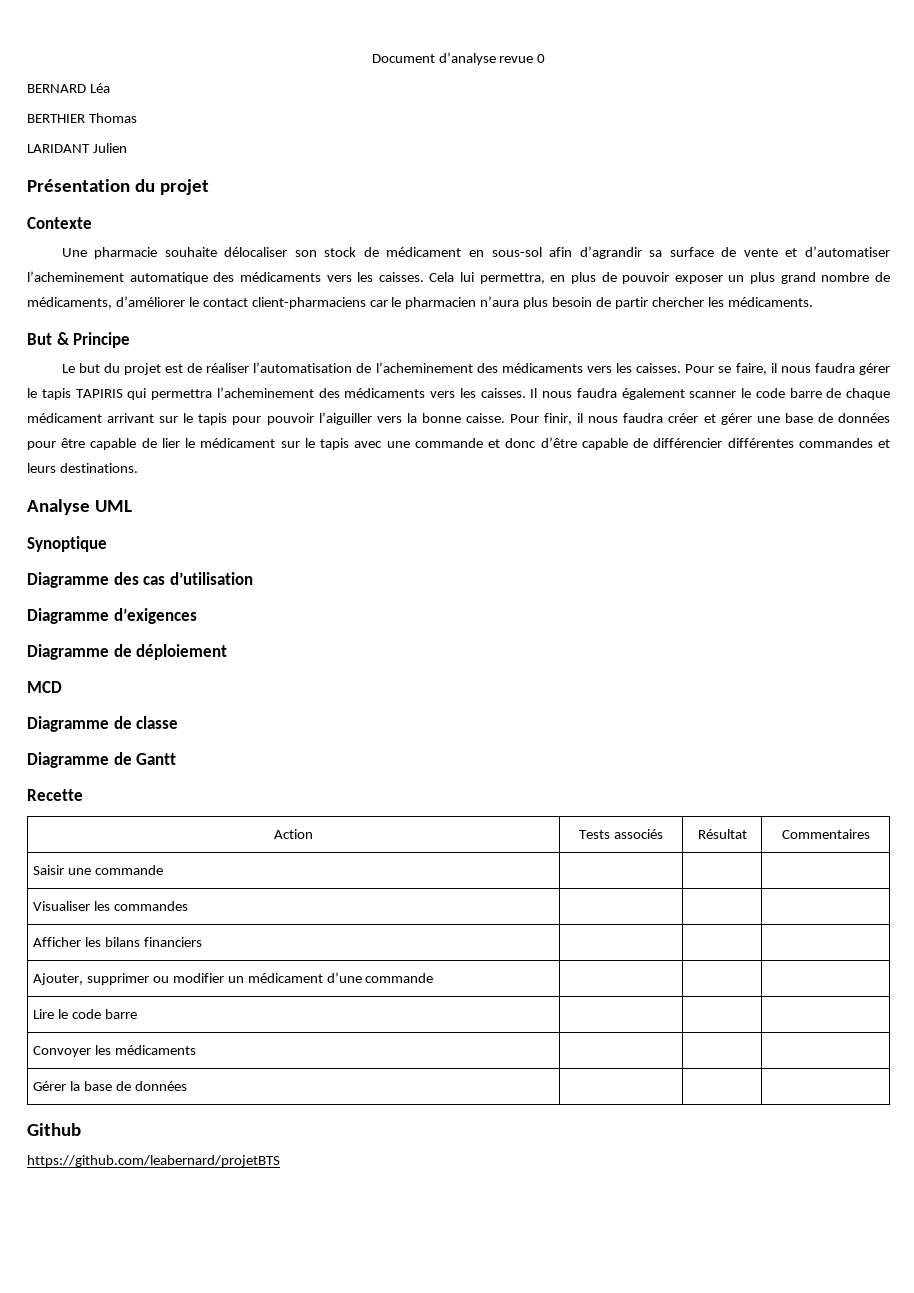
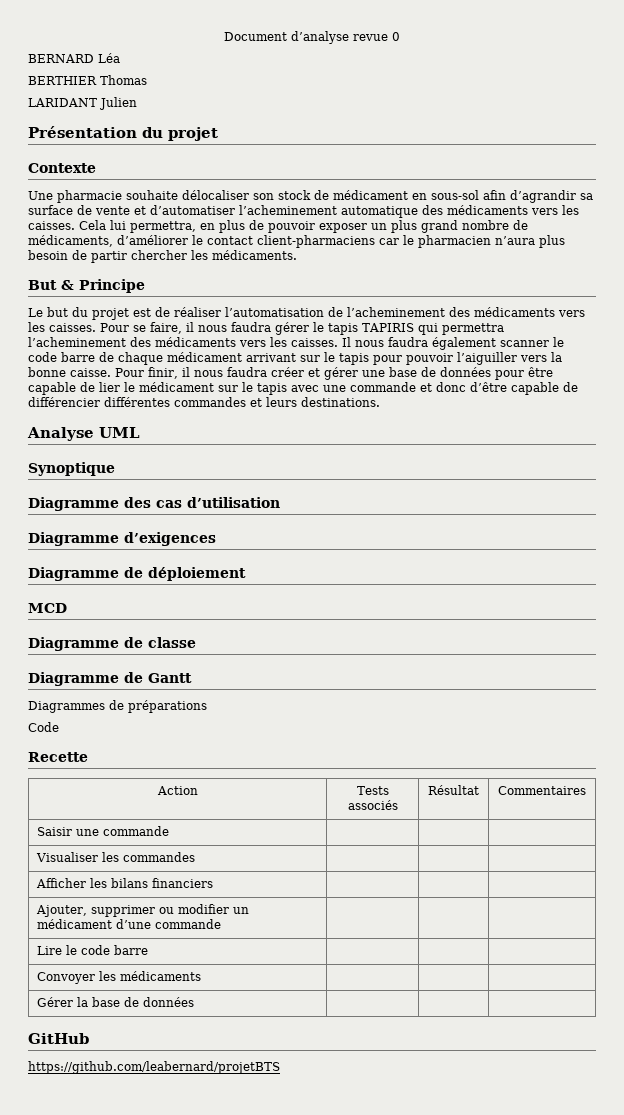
+ Diagrammes de préparations
+ Code
- Github
+ GitHub

